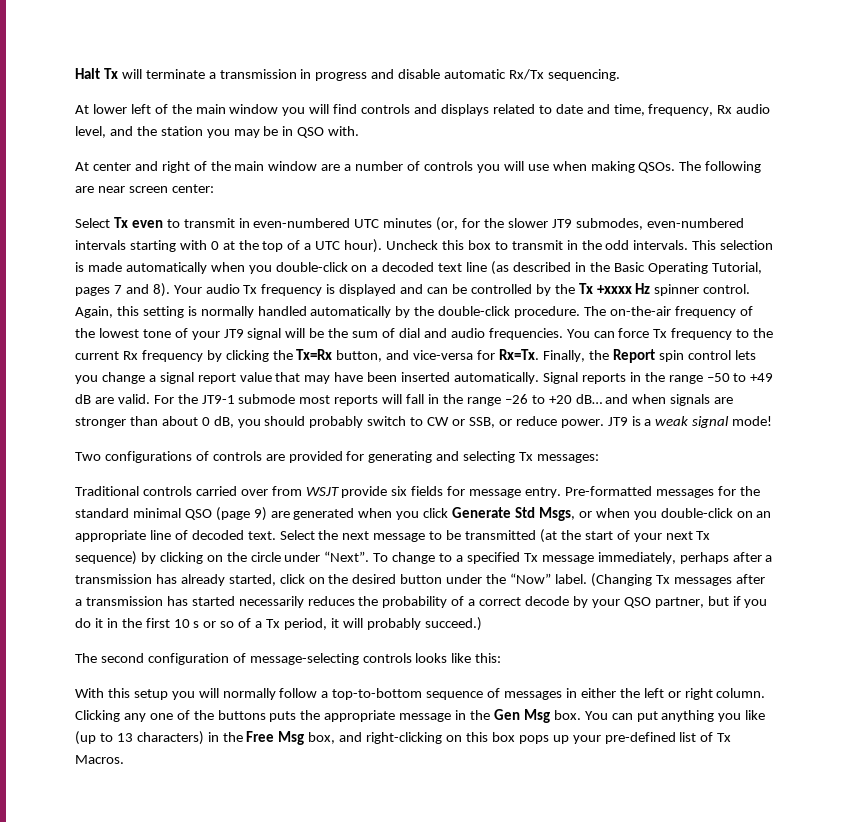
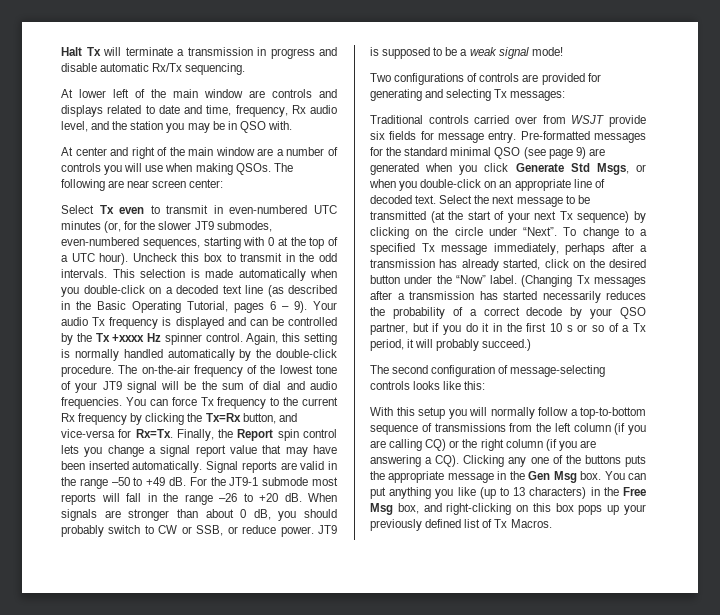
- At lower left of the main window you will find controls and displays related to date and time, frequency, Rx audio level, and the station you may be in QSO with.
+ At lower left of the main window are controls and displays related to date and time, frequency, Rx audio level, and the station you may be in QSO with.
- Select Tx even to transmit in even-numbered UTC minutes (or, for the slower JT9 submodes, even-numbered intervals starting with 0 at the top of a UTC hour).
+ Select Tx even to transmit in even-numbered UTC minutes (or, for the slower JT9 submodes, even-numbered sequences, starting with 0 at the top of a UTC hour).
- This selection is made automatically when you double-click on a decoded text line (as described in the Basic Operating Tutorial, pages 7 and 8).
+ This selection is made automatically when you double-click on a decoded text line (as described in the Basic Operating Tutorial, pages 6 – 9).
- Signal reports in the range –50 to +49 dB are valid.
+ Signal reports are valid in the range –50 to +49 dB.
- For the JT9-1 submode most reports will fall in the range –26 to +20 dB… and when signals are stronger than about 0 dB, you should probably switch to CW or SSB, or reduce power.
+ For the JT9-1 submode most reports will fall in the range –26 to +20 dB. When signals are stronger than about 0 dB, you should probably switch to CW or SSB, or reduce power.
- JT9 is a weak signal mode!
+ JT9 is supposed to be a weak signal mode!
- Pre-formatted messages for the standard minimal QSO (page 9) are generated when you click Generate Std Msgs, or when you double-click on an appropriate line of decoded text.
+ Pre-formatted messages for the standard minimal QSO (see page 9) are generated when you click Generate Std Msgs, or when you double-click on an appropriate line of decoded text.
- With this setup you will normally follow a top-to-bottom sequence of messages in either the left or right column. Clicking any one of the buttons puts the appropriate message in the Gen Msg box.
+ With this setup you will normally follow a top-to-bottom sequence of transmissions from the left column (if you are calling CQ) or the right column (if you are answering a CQ). Clicking any one of the buttons puts the appropriate message in the Gen Msg box.
- You can put anything you like (up to 13 characters) in the Free Msg box, and right-clicking on this box pops up your pre-defined list of Tx Macros.
+ You can put anything you like (up to 13 characters) in the Free Msg box, and right-clicking on this box pops up your previously defined list of Tx Macros.

